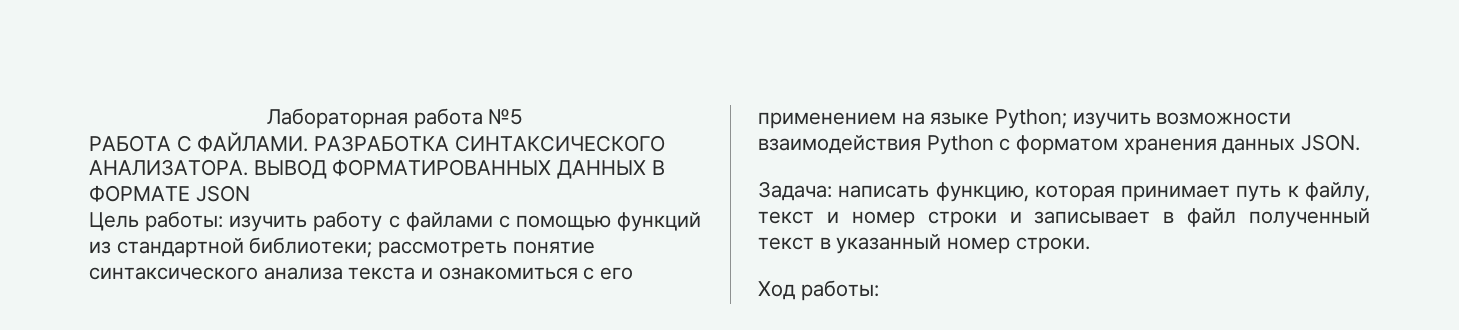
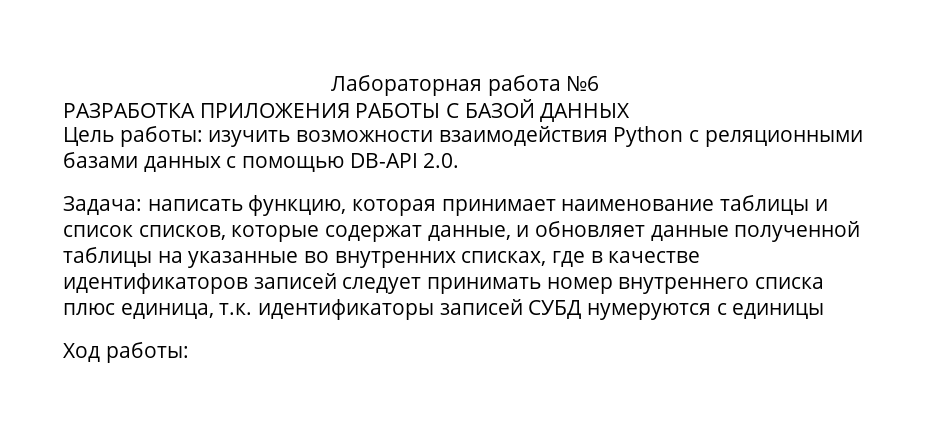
- Лабораторная работа №5
- РАБОТА С ФАЙЛАМИ. РАЗРАБОТКА СИНТАКСИЧЕСКОГО АНАЛИЗАТОРА. ВЫВОД ФОРМАТИРОВАННЫХ ДАННЫХ В ФОРМАТЕ JSON
- Цель работы: изучить работу с файлами с помощью функций из стандартной библиотеки; рассмотреть понятие синтаксического анализа текста и ознакомиться с его применением на языке Python; изучить возможности взаимодействия Python с форматом хранения данных JSON.
+ Лабораторная работа №6
+ РАЗРАБОТКА ПРИЛОЖЕНИЯ РАБОТЫ С БАЗОЙ ДАННЫХ
+ Цель работы: изучить возможности взаимодействия Python с реляционными базами данных с помощью DB-API 2.0.
- Задача: написать функцию, которая принимает путь к файлу, текст и номер строки и записывает в файл полученный текст в указанный номер строки.
+ Задача: написать функцию, которая принимает наименование таблицы и список списков, которые содержат данные, и обновляет данные полученной таблицы на указанные во внутренних списках, где в качестве идентификаторов записей следует принимать номер внутреннего списка плюс единица, т.к. идентификаторы записей СУБД нумеруются с единицы

